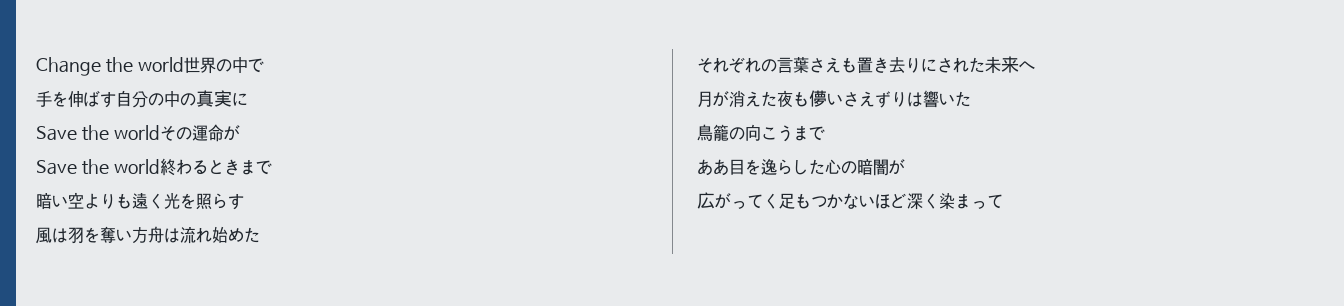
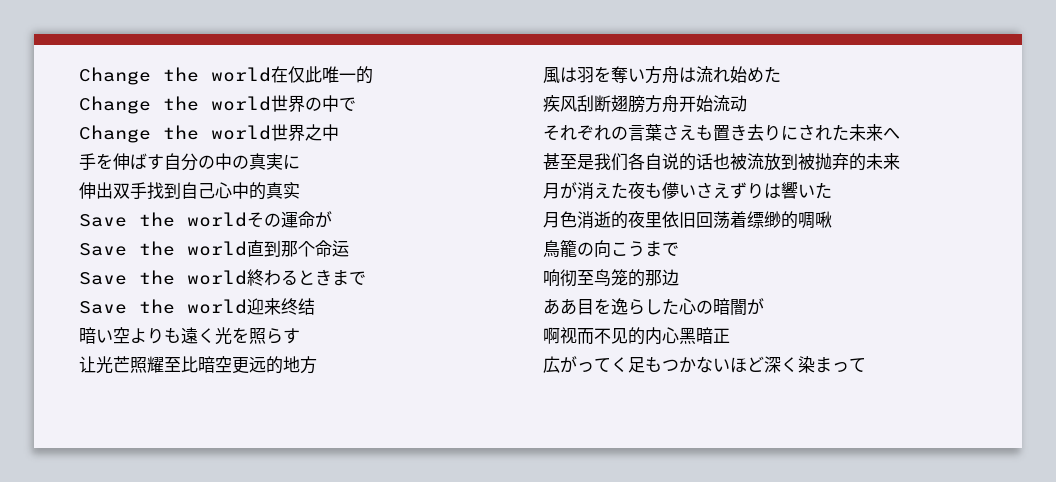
+ Change the world在仅此唯一的
  Change the world世界の中で
+ Change the world世界之中
+ 伸出双手找到自己心中的真实
+ Save the world直到那个命运
+ Save the world迎来终结
+ 让光芒照耀至比暗空更远的地方
+ 疾风刮断翅膀方舟开始流动
+ 甚至是我们各自说的话也被流放到被抛弃的未来
+ 月色消逝的夜里依旧回荡着缥缈的啁啾
+ 响彻至鸟笼的那边
+ 啊视而不见的内心黑暗正

